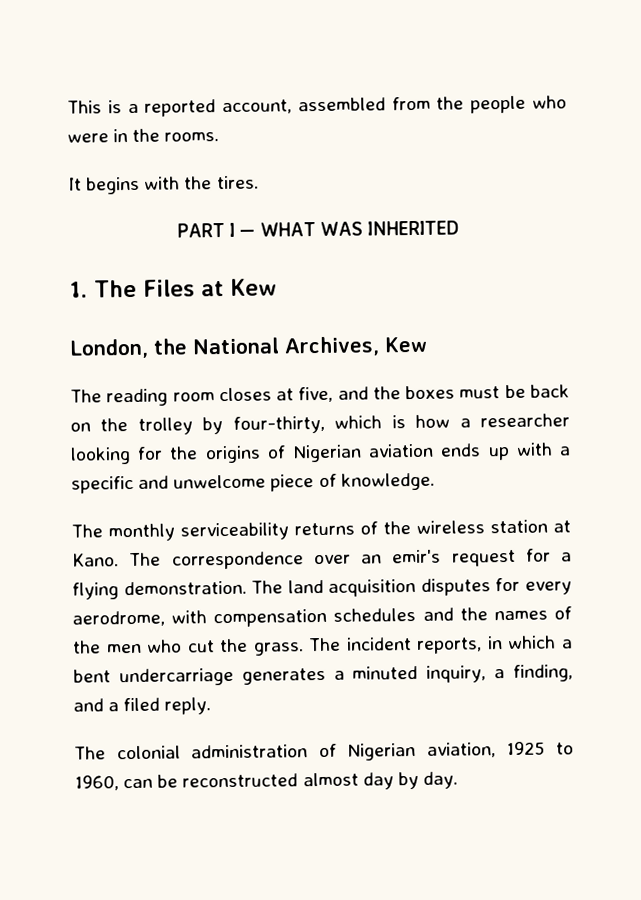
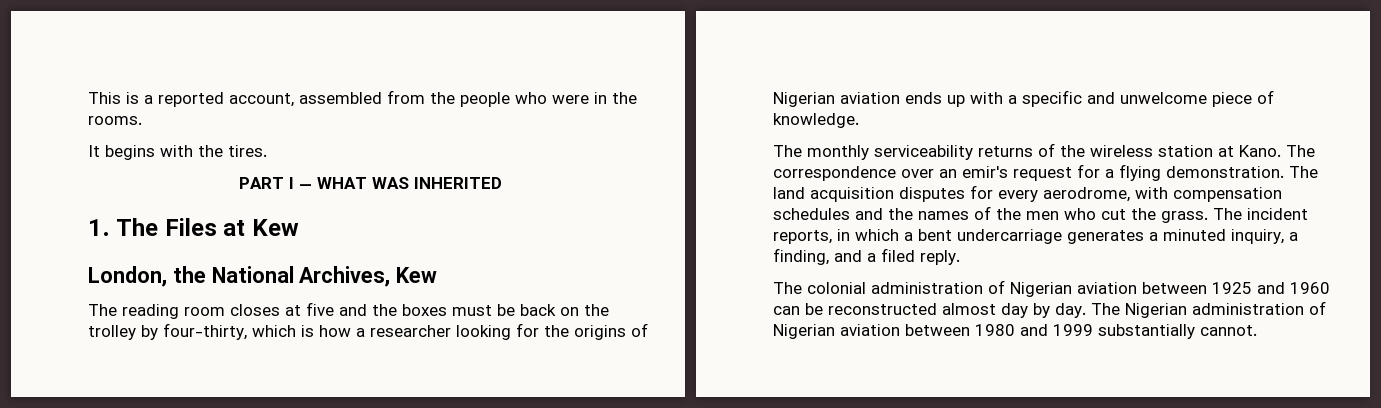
- The reading room closes at five, and the boxes must be back on the trolley by four-thirty, which is how a researcher looking for the origins of Nigerian aviation ends up with a specific and unwelcome piece of knowledge.
+ The reading room closes at five and the boxes must be back on the trolley by four-thirty, which is how a researcher looking for the origins of Nigerian aviation ends up with a specific and unwelcome piece of knowledge.
- The colonial administration of Nigerian aviation, 1925 to 1960, can be reconstructed almost day by day.
+ The colonial administration of Nigerian aviation between 1925 and 1960 can be reconstructed almost day by day.
+ The Nigerian administration of Nigerian aviation between 1980 and 1999 substantially cannot.

